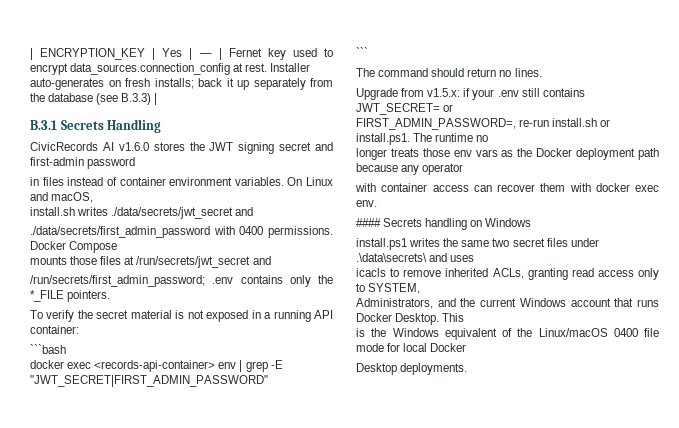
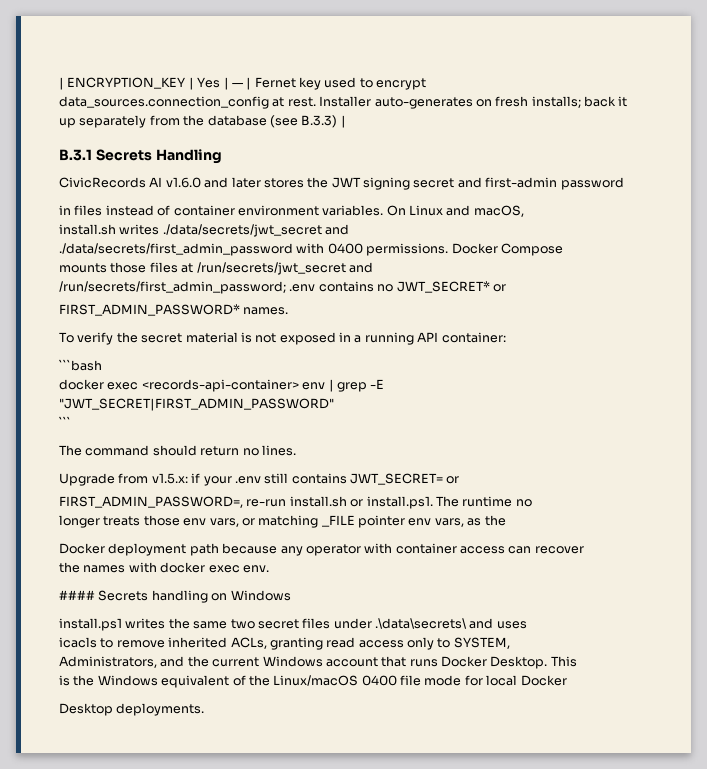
- CivicRecords AI v1.6.0 stores the JWT signing secret and first-admin password
+ CivicRecords AI v1.6.0 and later stores the JWT signing secret and first-admin password
- /run/secrets/first_admin_password; .env contains only the *_FILE pointers.
+ /run/secrets/first_admin_password; .env contains no JWT_SECRET* or
+ FIRST_ADMIN_PASSWORD* names.
- longer treats those env vars as the Docker deployment path because any operator
- with container access can recover them with docker exec env.
+ longer treats those env vars, or matching _FILE pointer env vars, as the
+ Docker deployment path because any operator with container access can recover
+ the names with docker exec env.

